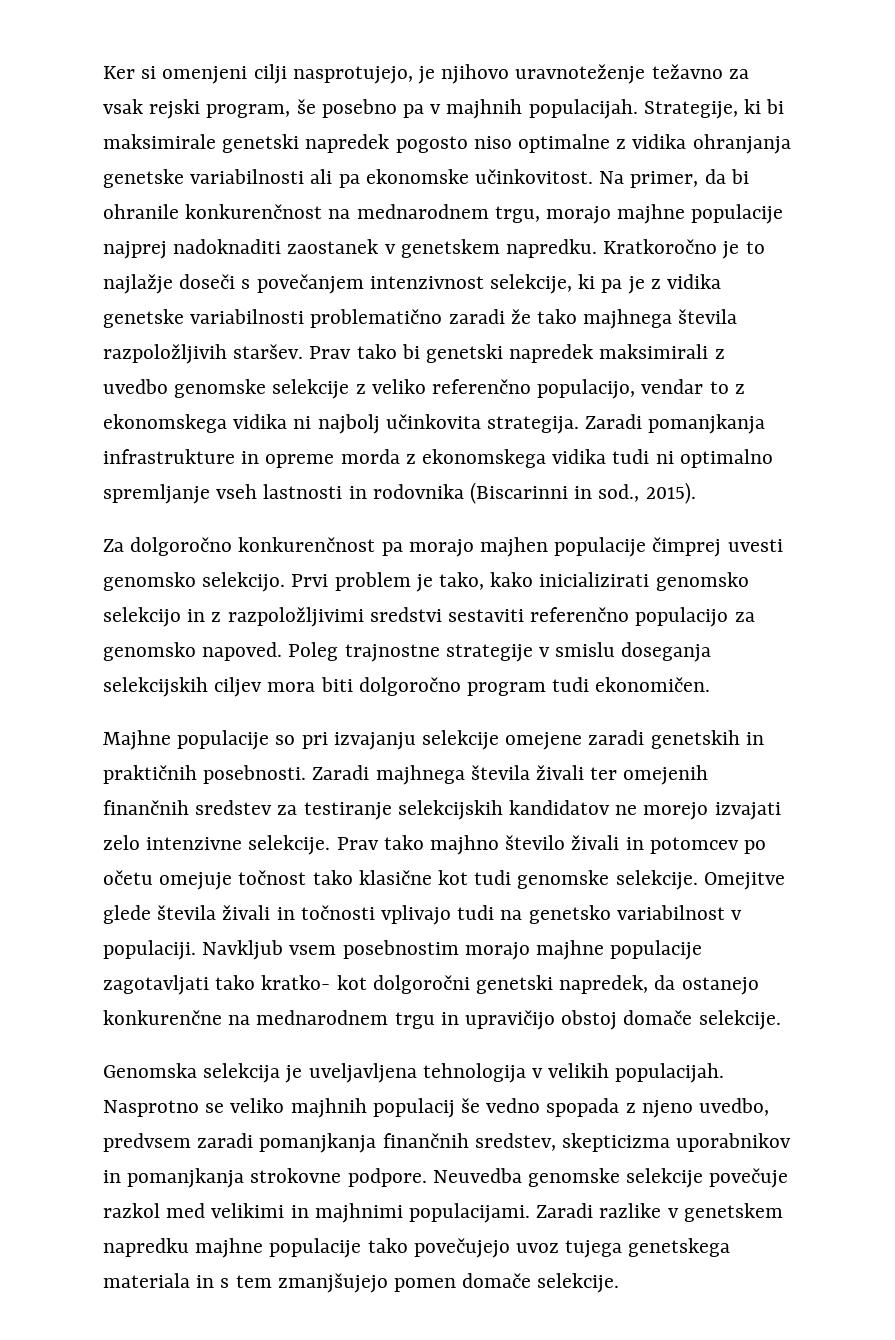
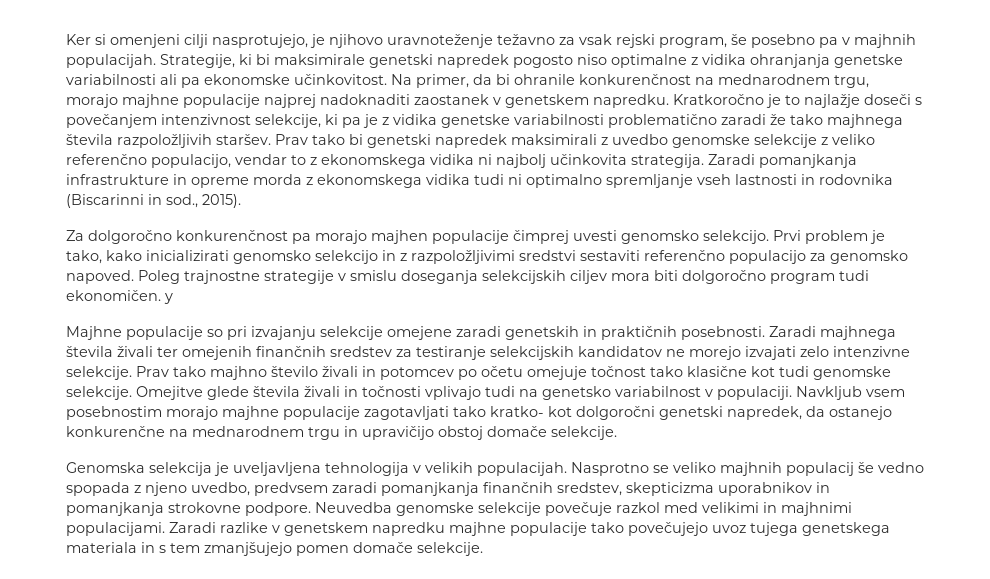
- Poleg trajnostne strategije v smislu doseganja selekcijskih ciljev mora biti dolgoročno program tudi ekonomičen.
+ Poleg trajnostne strategije v smislu doseganja selekcijskih ciljev mora biti dolgoročno program tudi ekonomičen. y

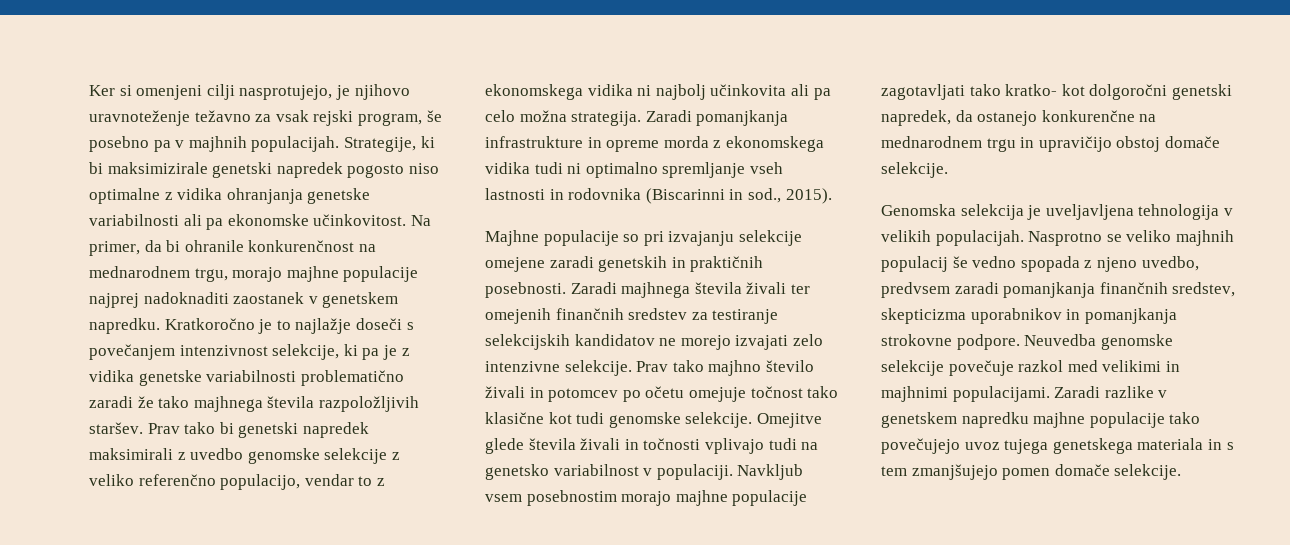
- Strategije, ki bi maksimirale genetski napredek pogosto niso optimalne z vidika ohranjanja genetske variabilnosti ali pa ekonomske učinkovitost.
+ Strategije, ki bi maksimizirale genetski napredek pogosto niso optimalne z vidika ohranjanja genetske variabilnosti ali pa ekonomske učinkovitost.
- Prav tako bi genetski napredek maksimirali z uvedbo genomske selekcije z veliko referenčno populacijo, vendar to z ekonomskega vidika ni najbolj učinkovita strategija.
+ Prav tako bi genetski napredek maksimirali z uvedbo genomske selekcije z veliko referenčno populacijo, vendar to z ekonomskega vidika ni najbolj učinkovita ali pa celo možna strategija.
- Za dolgoročno konkurenčnost pa morajo majhen populacije čimprej uvesti genomsko selekcijo. Prvi problem je tako, kako inicializirati genomsko selekcijo in z razpoložljivimi sredstvi sestaviti referenčno populacijo za genomsko napoved. Poleg trajnostne strategije v smislu doseganja selekcijskih ciljev mora biti dolgoročno program tudi ekonomičen. y

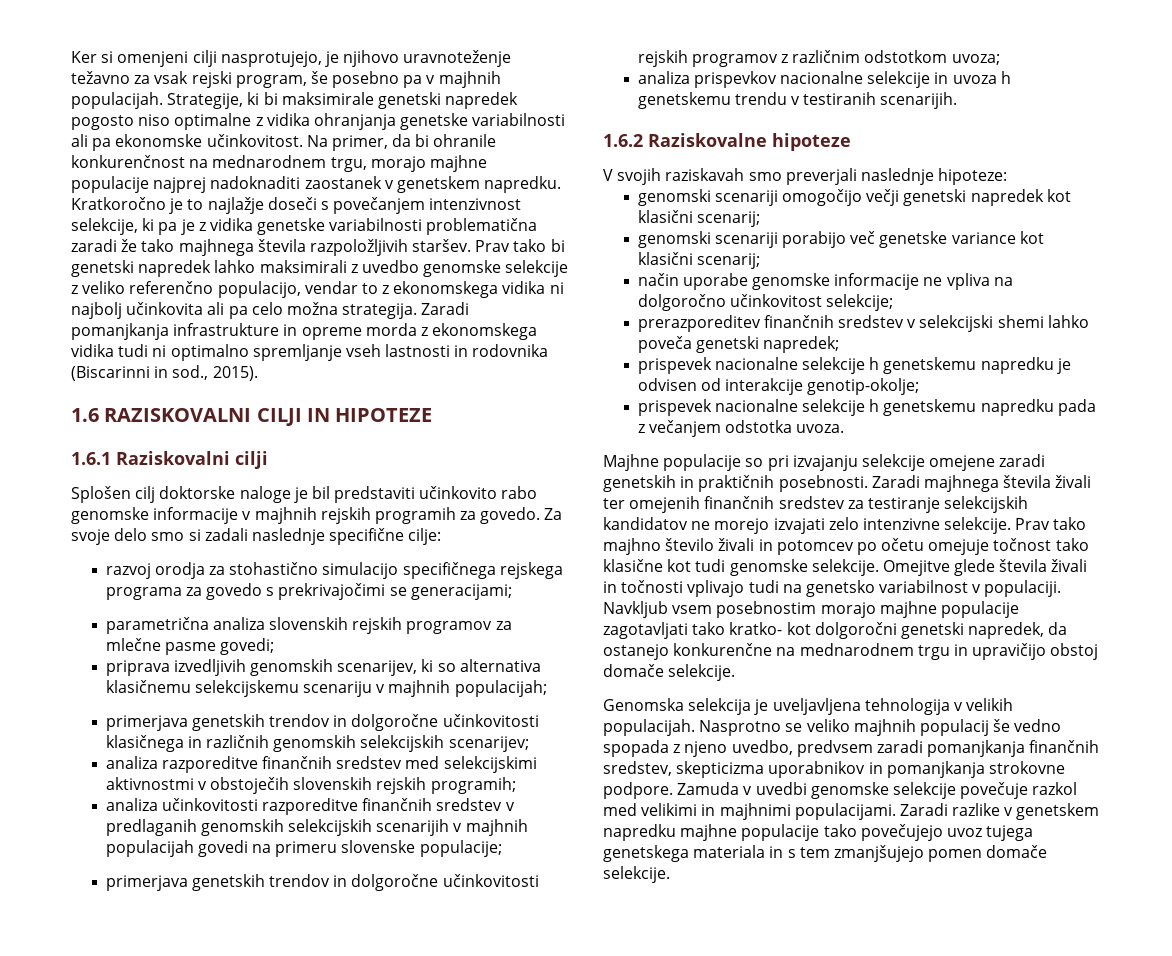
- Strategije, ki bi maksimizirale genetski napredek pogosto niso optimalne z vidika ohranjanja genetske variabilnosti ali pa ekonomske učinkovitost.
+ Strategije, ki bi maksimirale genetski napredek pogosto niso optimalne z vidika ohranjanja genetske variabilnosti ali pa ekonomske učinkovitost.
- Kratkoročno je to najlažje doseči s povečanjem intenzivnost selekcije, ki pa je z vidika genetske variabilnosti problematično zaradi že tako majhnega števila razpoložljivih staršev.
+ Kratkoročno je to najlažje doseči s povečanjem intenzivnost selekcije, ki pa je z vidika genetske variabilnosti problematična zaradi že tako majhnega števila razpoložljivih staršev.
- Prav tako bi genetski napredek maksimirali z uvedbo genomske selekcije z veliko referenčno populacijo, vendar to z ekonomskega vidika ni najbolj učinkovita ali pa celo možna strategija.
+ Prav tako bi genetski napredek lahko maksimirali z uvedbo genomske selekcije z veliko referenčno populacijo, vendar to z ekonomskega vidika ni najbolj učinkovita ali pa celo možna strategija.
+ 1.6 RAZISKOVALNI CILJI IN HIPOTEZE
+ 1.6.1 Raziskovalni cilji
+ Splošen cilj doktorske naloge je bil predstaviti učinkovito rabo genomske informacije v majhnih rejskih programih za govedo. Za svoje delo smo si zadali naslednje specifične cilje:
+ razvoj orodja za stohastično simulacijo specifičnega rejskega programa za govedo s prekrivajočimi se generacijami;
+ parametrična analiza slovenskih rejskih programov za mlečne pasme govedi;
+ priprava izvedljivih genomskih scenarijev, ki so alternativa klasičnemu selekcijskemu scenariju v majhnih populacijah;
+ primerjava genetskih trendov in dolgoročne učinkovitosti klasičnega in različnih genomskih selekcijskih scenarijev;
+ analiza razporeditve finančnih sredstev med selekcijskimi aktivnostmi v obstoječih slovenskih rejskih programih;
+ analiza učinkovitosti razporeditve finančnih sredstev v predlaganih genomskih selekcijskih scenarijih v majhnih populacijah govedi na primeru slovenske populacije;
+ primerjava genetskih trendov in dolgoročne učinkovitosti rejskih programov z različnim odstotkom uvoza;
+ analiza prispevkov nacionalne selekcije in uvoza h genetskemu trendu v testiranih scenarijih.
+ 1.6.2 Raziskovalne hipoteze
+ V svojih raziskavah smo preverjali naslednje hipoteze:
+ genomski scenariji omogočijo večji genetski napredek kot klasični scenarij;
+ genomski scenariji porabijo več genetske variance kot klasični scenarij;
+ način uporabe genomske informacije ne vpliva na dolgoročno učinkovitost selekcije;
+ prerazporeditev finančnih sredstev v selekcijski shemi lahko poveča genetski napredek;
+ prispevek nacionalne selekcije h genetskemu napredku je odvisen od interakcije genotip-okolje;
+ prispevek nacionalne selekcije h genetskemu napredku pada z večanjem odstotka uvoza.
- Neuvedba genomske selekcije povečuje razkol med velikimi in majhnimi populacijami.
+ Zamuda v uvedbi genomske selekcije povečuje razkol med velikimi in majhnimi populacijami.

